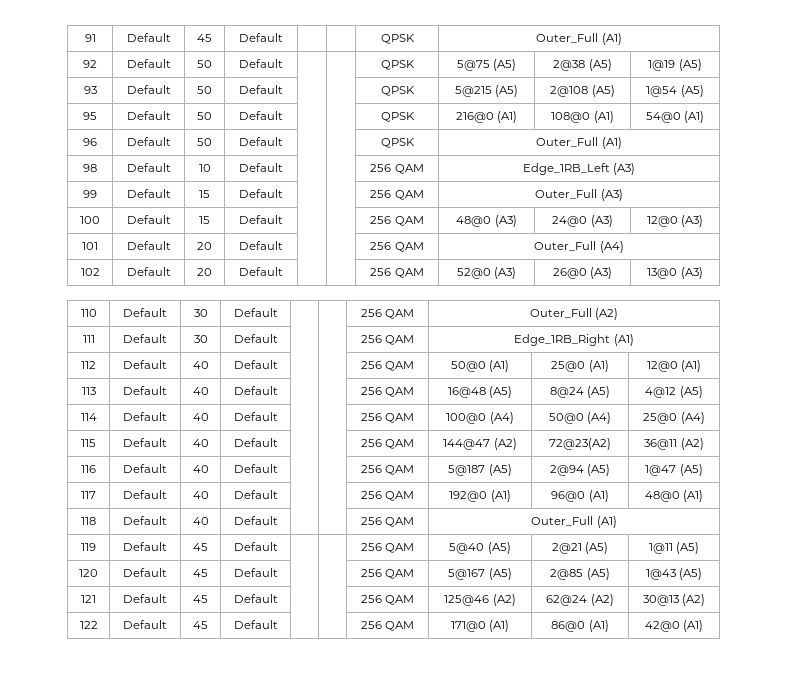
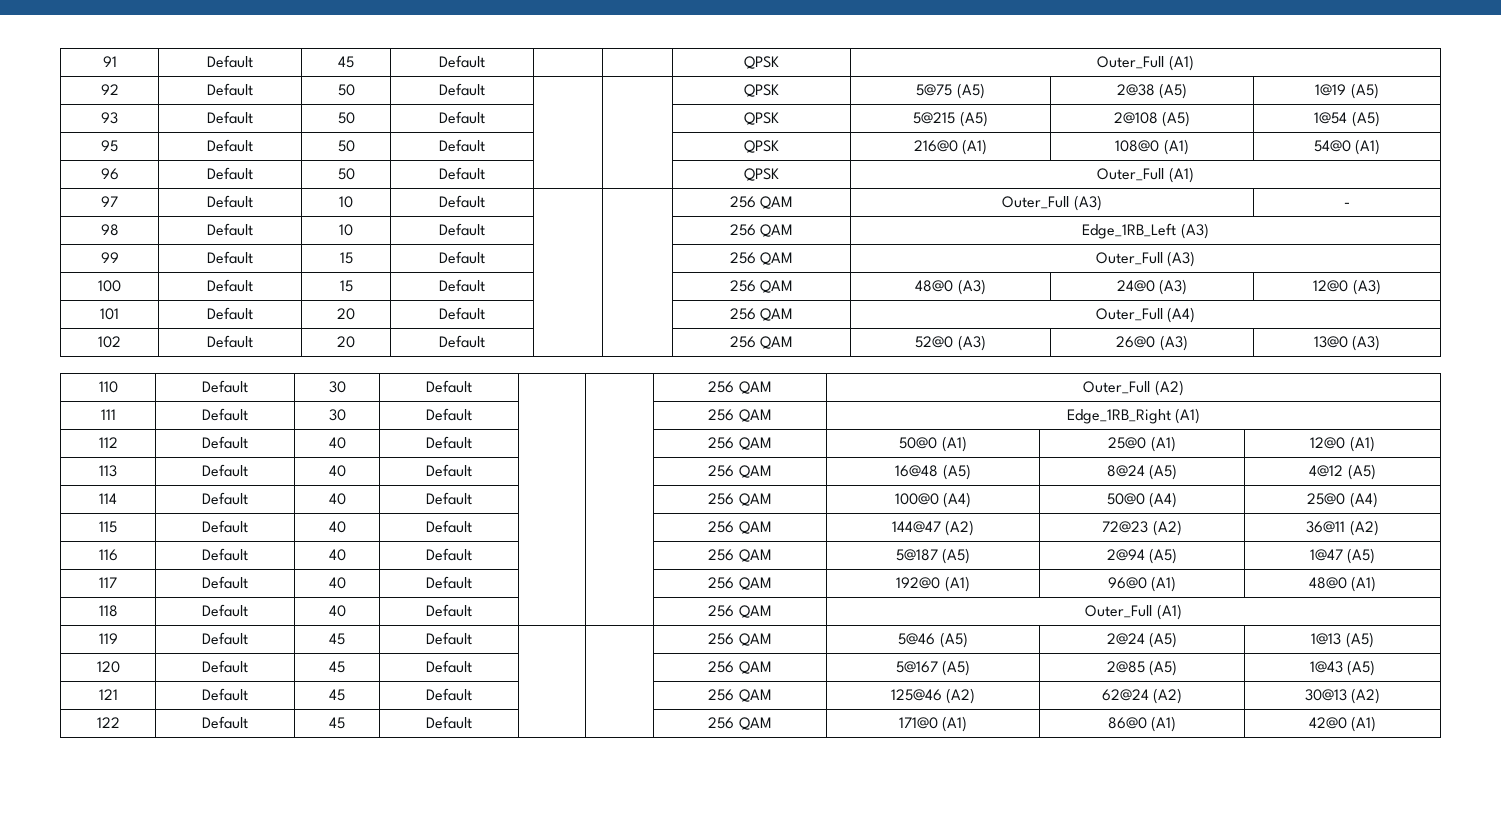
+ 97 | Default | 10 | Default | | | 256 QAM | Outer_Full (A3) | -
- 115 | Default | 40 | Default | | | 256 QAM | 144@47 (A2) | 72@23(A2) | 36@11 (A2)
+ 115 | Default | 40 | Default | | | 256 QAM | 144@47 (A2) | 72@23 (A2) | 36@11 (A2)
- 119 | Default | 45 | Default | | | 256 QAM | 5@40 (A5) | 2@21 (A5) | 1@11 (A5)
+ 119 | Default | 45 | Default | | | 256 QAM | 5@46 (A5) | 2@24 (A5) | 1@13 (A5)

